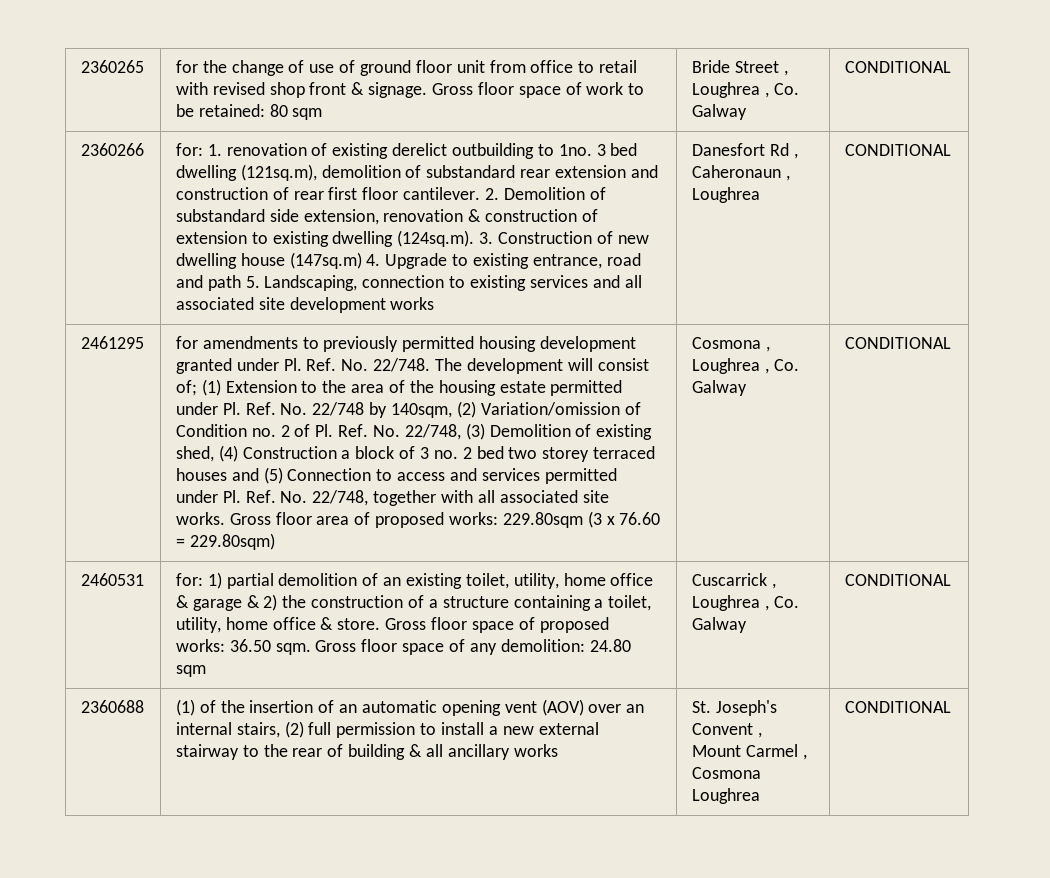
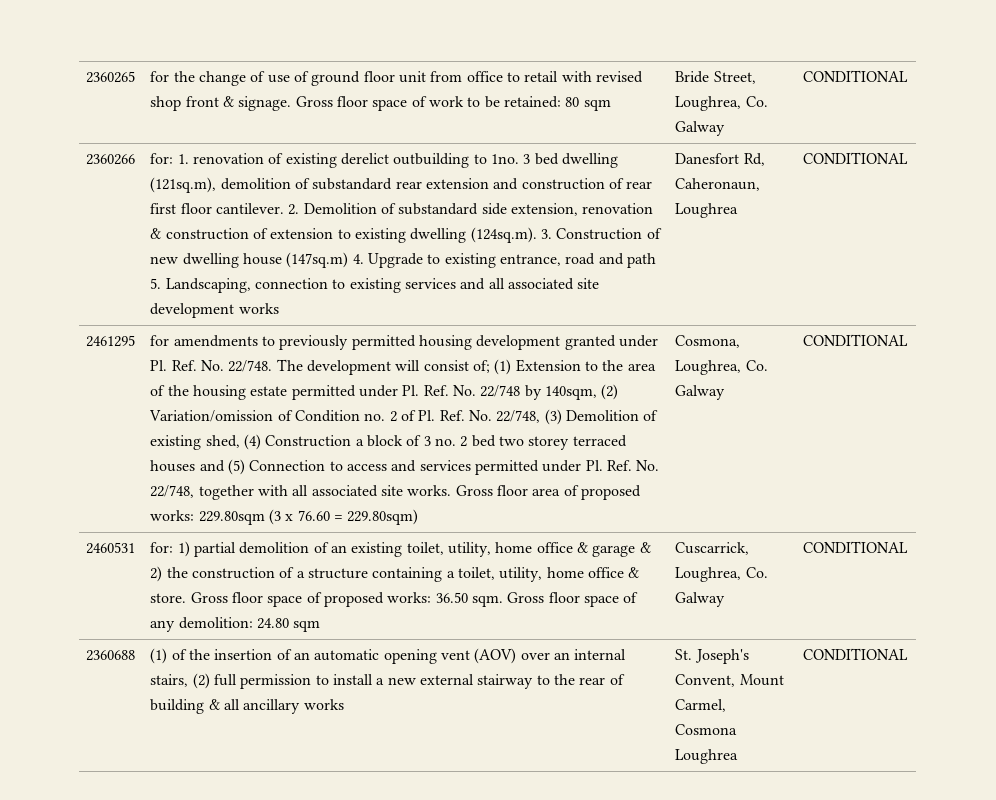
- 2360265 | for the change of use of ground floor unit from office to retail with revised shop front & signage. Gross floor space of work to be retained: 80 sqm | Bride Street , Loughrea , Co. Galway | CONDITIONAL
+ 2360265 | for the change of use of ground floor unit from office to retail with revised shop front & signage. Gross floor space of work to be retained: 80 sqm | Bride Street, Loughrea, Co. Galway | CONDITIONAL
- Danesfort Rd , Caheronaun , Loughrea
+ Danesfort Rd, Caheronaun, Loughrea
- Cosmona , Loughrea , Co. Galway
+ Cosmona, Loughrea, Co. Galway
- Cuscarrick , Loughrea , Co. Galway
+ Cuscarrick, Loughrea, Co. Galway
- St. Joseph's Convent , Mount Carmel , Cosmona Loughrea
+ St. Joseph's Convent, Mount Carmel, Cosmona Loughrea

